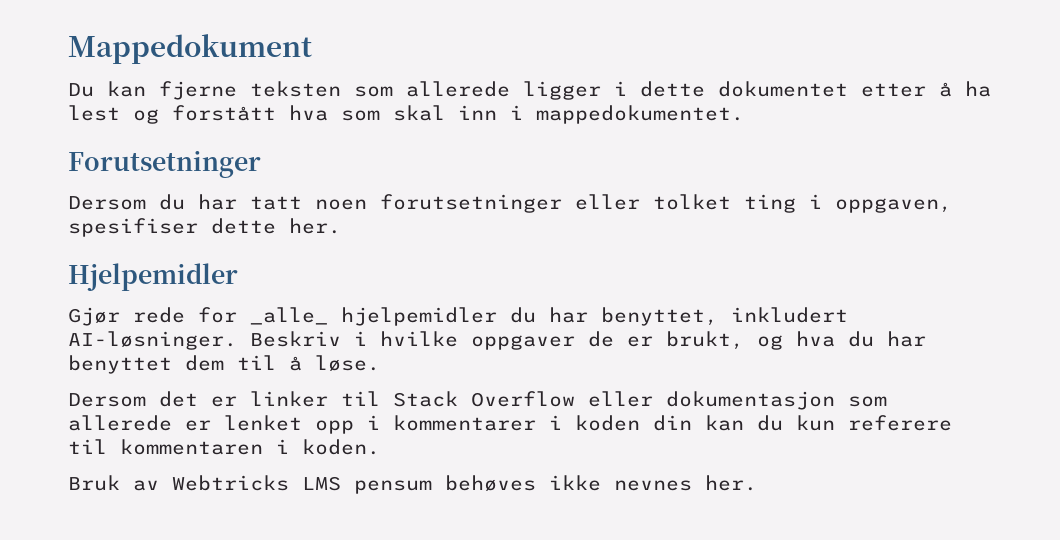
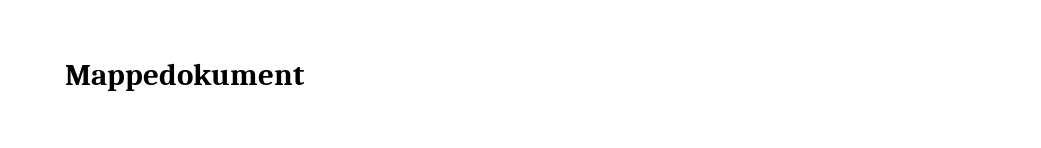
- Du kan fjerne teksten som allerede ligger i dette dokumentet etter å ha lest og forstått hva som skal inn i mappedokumentet.
- Forutsetninger
- Dersom du har tatt noen forutsetninger eller tolket ting i oppgaven, spesifiser dette her.
- Hjelpemidler
- Gjør rede for _alle_ hjelpemidler du har benyttet, inkludert AI-løsninger. Beskriv i hvilke oppgaver de er brukt, og hva du har benyttet dem til å løse.
- Dersom det er linker til Stack Overflow eller dokumentasjon som allerede er lenket opp i kommentarer i koden din kan du kun referere til kommentaren i koden.
- Bruk av Webtricks LMS pensum behøves ikke nevnes her.

